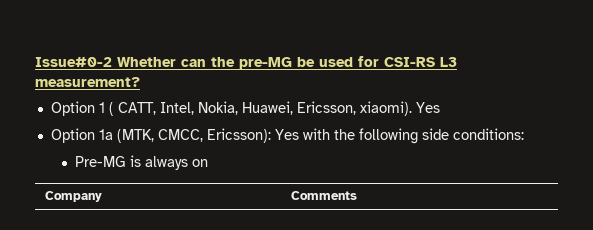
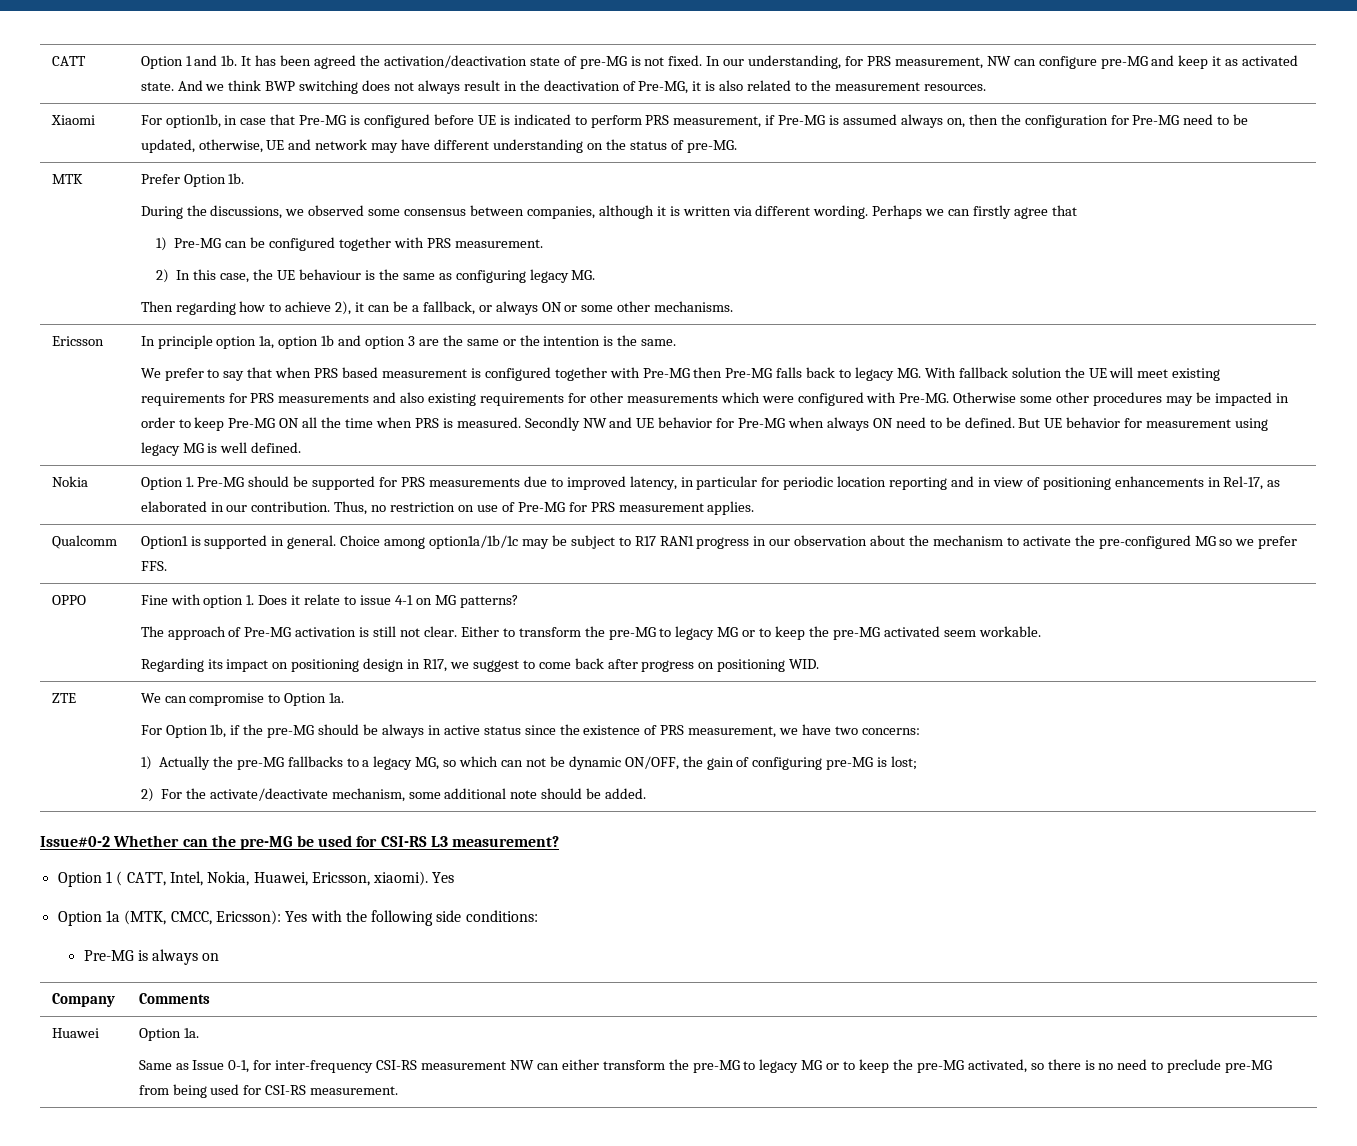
+ CATT | Option 1 and 1b. It has been agreed the activation/deactivation state of pre-MG is not fixed. In our understanding, for PRS measurement, NW can configure pre-MG and keep it as activated state. And we think BWP switching does not always result in the deactivation of Pre-MG, it is also related to the measurement resources.
+ Xiaomi | For option1b, in case that Pre-MG is configured before UE is indicated to perform PRS measurement, if Pre-MG is assumed always on, then the configuration for Pre-MG need to be updated, otherwise, UE and network may have different understanding on the status of pre-MG.
+ MTK | Prefer Option 1b.
+ During the discussions, we observed some consensus between companies, although it is written via different wording. Perhaps we can firstly agree that
+ 1) Pre-MG can be configured together with PRS measurement.
+ 2) In this case, the UE behaviour is the same as configuring legacy MG.
+ Then regarding how to achieve 2), it can be a fallback, or always ON or some other mechanisms.
+ Ericsson | In principle option 1a, option 1b and option 3 are the same or the intention is the same.
+ We prefer to say that when PRS based measurement is configured together with Pre-MG then Pre-MG falls back to legacy MG. With fallback solution the UE will meet existing requirements for PRS measurements and also existing requirements for other measurements which were configured with Pre-MG. Otherwise some other procedures may be impacted in order to keep Pre-MG ON all the time when PRS is measured. Secondly NW and UE behavior for Pre-MG when always ON need to be defined. But UE behavior for measurement using legacy MG is well defined.
+ Nokia | Option 1. Pre-MG should be supported for PRS measurements due to improved latency, in particular for periodic location reporting and in view of positioning enhancements in Rel-17, as elaborated in our contribution. Thus, no restriction on use of Pre-MG for PRS measurement applies.
+ Qualcomm | Option1 is supported in general. Choice among option1a/1b/1c may be subject to R17 RAN1 progress in our observation about the mechanism to activate the pre-configured MG so we prefer FFS.
+ OPPO | Fine with option 1. Does it relate to issue 4-1 on MG patterns?
+ The approach of Pre-MG activation is still not clear. Either to transform the pre-MG to legacy MG or to keep the pre-MG activated seem workable.
+ Regarding its impact on positioning design in R17, we suggest to come back after progress on positioning WID.
+ ZTE | We can compromise to Option 1a.
+ For Option 1b, if the pre-MG should be always in active status since the existence of PRS measurement, we have two concerns:
+ 1) Actually the pre-MG fallbacks to a legacy MG, so which can not be dynamic ON/OFF, the gain of configuring pre-MG is lost;
+ 2) For the activate/deactivate mechanism, some additional note should be added.
+ Huawei | Option 1a.
+ Same as Issue 0-1, for inter-frequency CSI-RS measurement NW can either transform the pre-MG to legacy MG or to keep the pre-MG activated, so there is no need to preclude pre-MG from being used for CSI-RS measurement.

